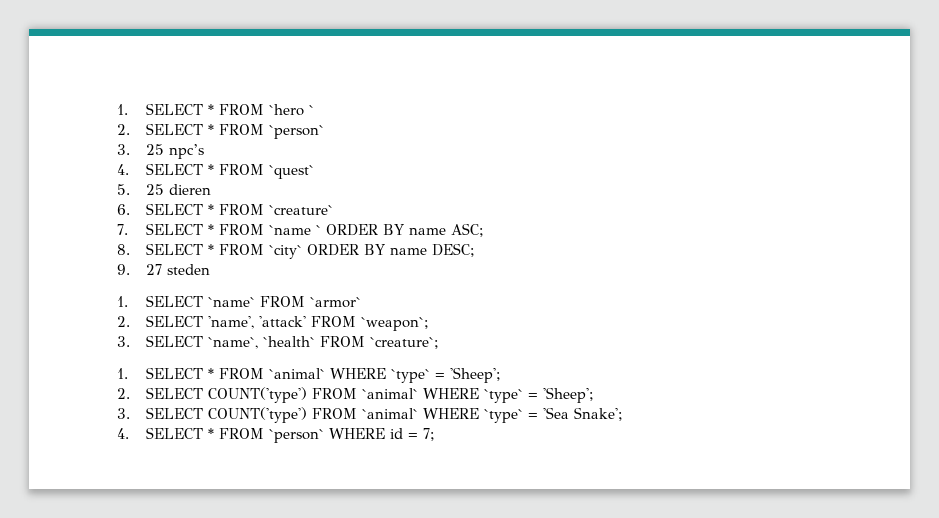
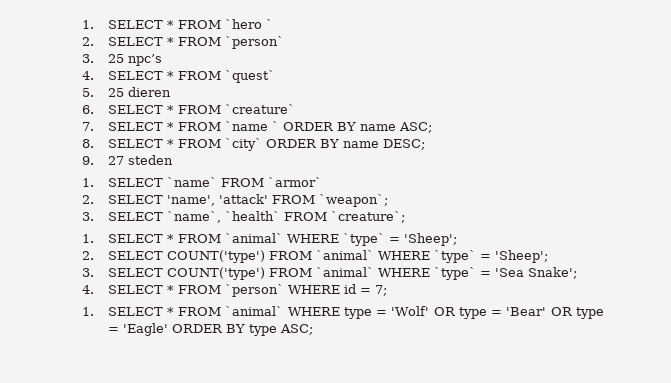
+ 1. SELECT * FROM `animal` WHERE type = 'Wolf' OR type = 'Bear' OR type = 'Eagle' ORDER BY type ASC;

